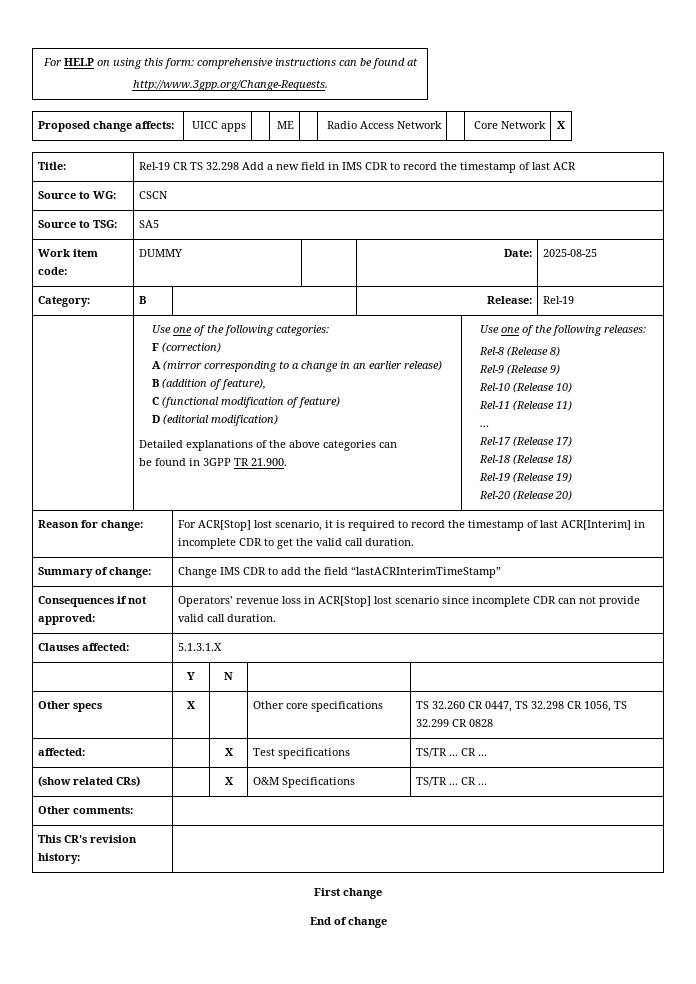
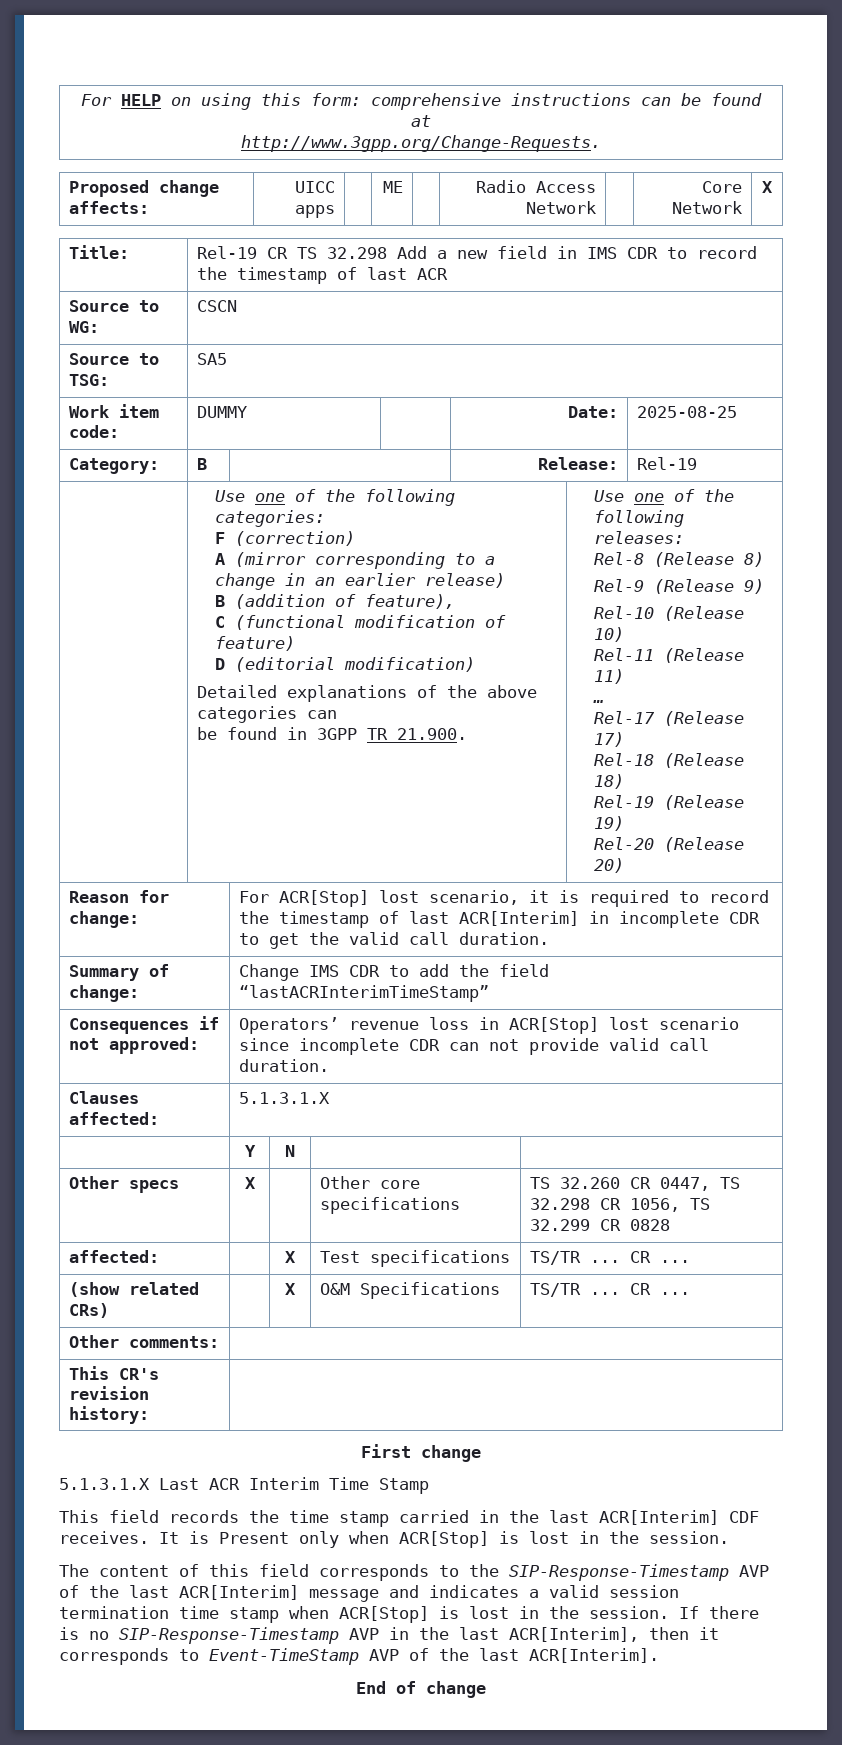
+ 5.1.3.1.X Last ACR Interim Time Stamp
+ This field records the time stamp carried in the last ACR[Interim] CDF receives. It is Present only when ACR[Stop] is lost in the session.
+ The content of this field corresponds to the SIP-Response-Timestamp AVP of the last ACR[Interim] message and indicates a valid session termination time stamp when ACR[Stop] is lost in the session. If there is no SIP-Response-Timestamp AVP in the last ACR[Interim], then it corresponds to Event-TimeStamp AVP of the last ACR[Interim].

